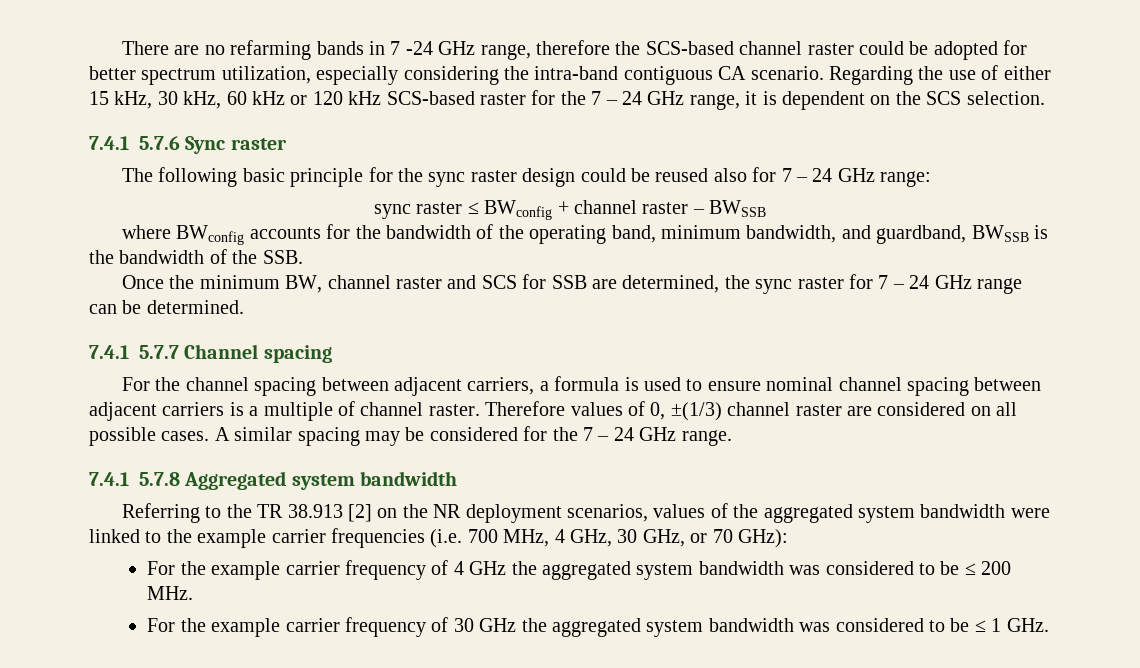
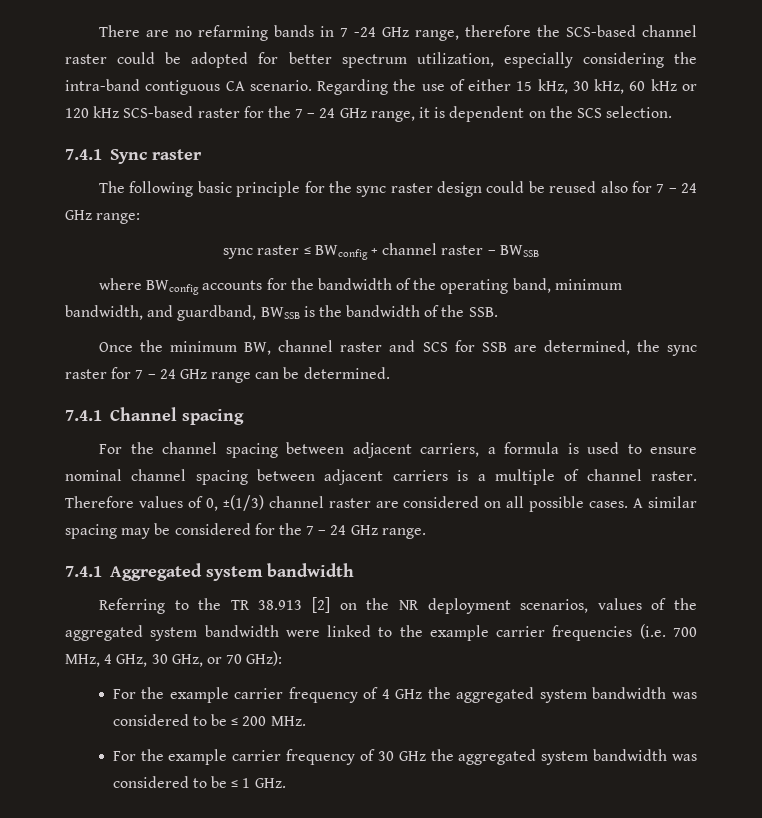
- 7.4.1 5.7.6 Sync raster
+ 7.4.1 Sync raster
- 7.4.1 5.7.7 Channel spacing
+ 7.4.1 Channel spacing
- 7.4.1 5.7.8 Aggregated system bandwidth
+ 7.4.1 Aggregated system bandwidth

